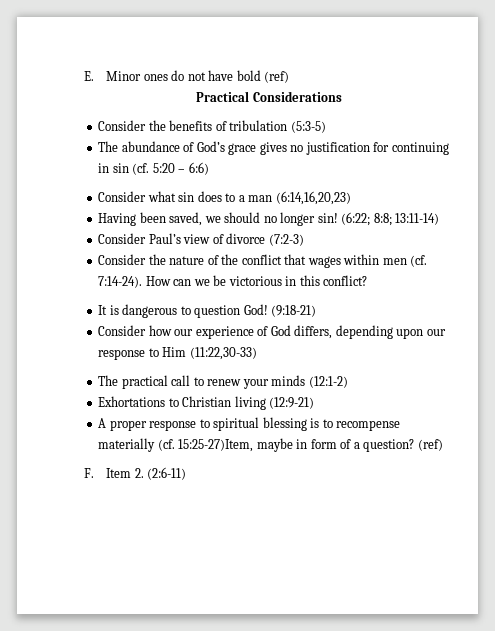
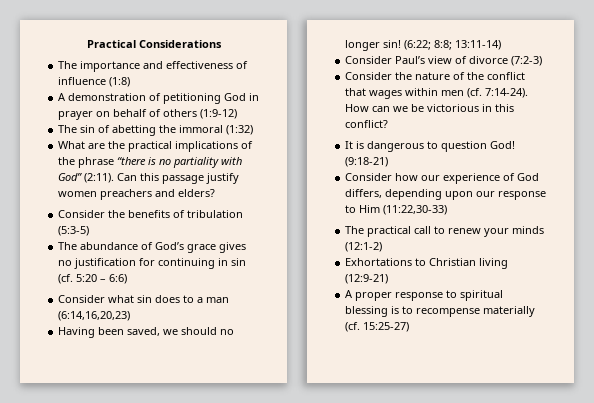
- E. Minor ones do not have bold (ref)
  Practical Considerations
+ The importance and effectiveness of influence (1:8)
+ A demonstration of petitioning God in prayer on behalf of others (1:9-12)
+ The sin of abetting the immoral (1:32)
+ What are the practical implications of the phrase “there is no partiality with God” (2:11). Can this passage justify women preachers and elders?
- A proper response to spiritual blessing is to recompense materially (cf. 15:25-27)Item, maybe in form of a question? (ref)
- F. Item 2. (2:6-11)
+ A proper response to spiritual blessing is to recompense materially (cf. 15:25-27)

